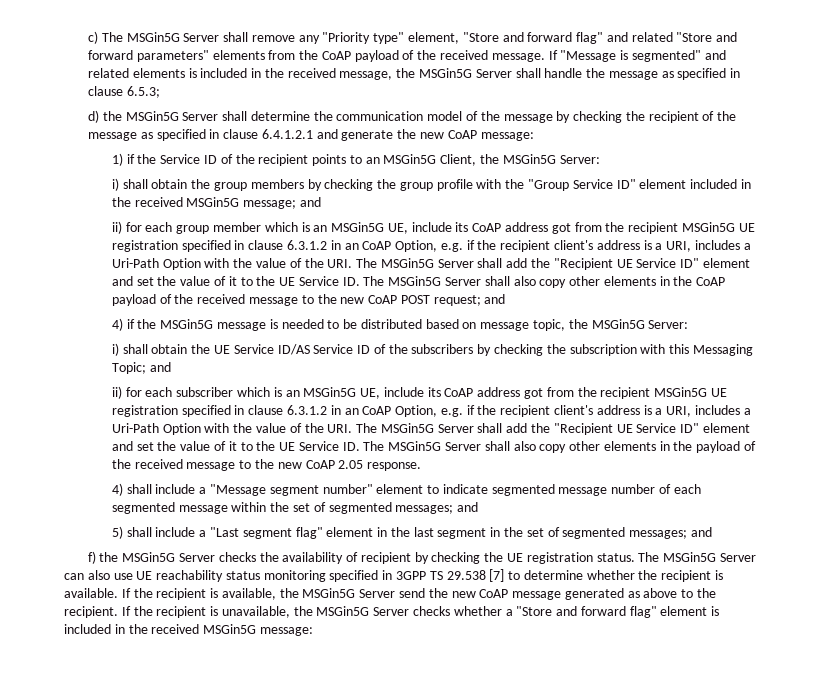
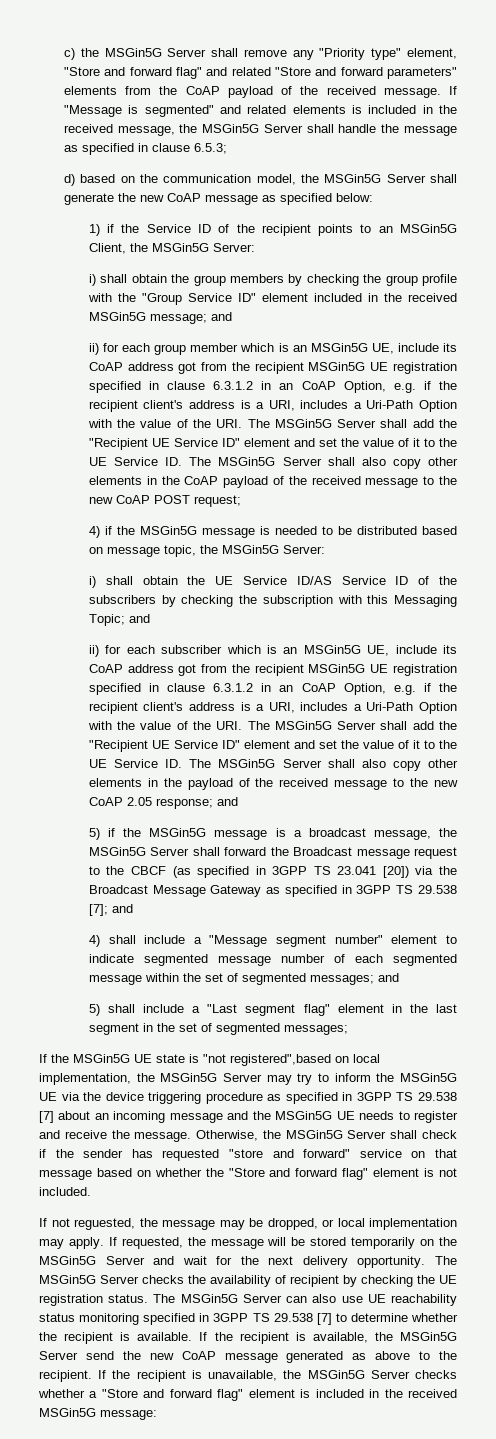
- c) The MSGin5G Server shall remove any "Priority type" element, "Store and forward flag" and related "Store and forward parameters" elements from the CoAP payload of the received message.
+ c) the MSGin5G Server shall remove any "Priority type" element, "Store and forward flag" and related "Store and forward parameters" elements from the CoAP payload of the received message.
- d) the MSGin5G Server shall determine the communication model of the message by checking the recipient of the message as specified in clause 6.4.1.2.1 and generate the new CoAP message:
+ d) based on the communication model, the MSGin5G Server shall generate the new CoAP message as specified below:
- ii) for each group member which is an MSGin5G UE, include its CoAP address got from the recipient MSGin5G UE registration specified in clause 6.3.1.2 in an CoAP Option, e.g. if the recipient client's address is a URI, includes a Uri-Path Option with the value of the URI. The MSGin5G Server shall add the "Recipient UE Service ID" element and set the value of it to the UE Service ID. The MSGin5G Server shall also copy other elements in the CoAP payload of the received message to the new CoAP POST request; and
+ ii) for each group member which is an MSGin5G UE, include its CoAP address got from the recipient MSGin5G UE registration specified in clause 6.3.1.2 in an CoAP Option, e.g. if the recipient client's address is a URI, includes a Uri-Path Option with the value of the URI. The MSGin5G Server shall add the "Recipient UE Service ID" element and set the value of it to the UE Service ID. The MSGin5G Server shall also copy other elements in the CoAP payload of the received message to the new CoAP POST request;
- ii) for each subscriber which is an MSGin5G UE, include its CoAP address got from the recipient MSGin5G UE registration specified in clause 6.3.1.2 in an CoAP Option, e.g. if the recipient client's address is a URI, includes a Uri-Path Option with the value of the URI. The MSGin5G Server shall add the "Recipient UE Service ID" element and set the value of it to the UE Service ID. The MSGin5G Server shall also copy other elements in the payload of the received message to the new CoAP 2.05 response.
+ ii) for each subscriber which is an MSGin5G UE, include its CoAP address got from the recipient MSGin5G UE registration specified in clause 6.3.1.2 in an CoAP Option, e.g. if the recipient client's address is a URI, includes a Uri-Path Option with the value of the URI. The MSGin5G Server shall add the "Recipient UE Service ID" element and set the value of it to the UE Service ID. The MSGin5G Server shall also copy other elements in the payload of the received message to the new CoAP 2.05 response; and
+ 5) if the MSGin5G message is a broadcast message, the MSGin5G Server shall forward the Broadcast message request to the CBCF (as specified in 3GPP TS 23.041 [20]) via the Broadcast Message Gateway as specified in 3GPP TS 29.538 [7]; and
- 5) shall include a "Last segment flag" element in the last segment in the set of segmented messages; and
- f) the MSGin5G Server checks the availability of recipient by checking the UE registration status.
+ 5) shall include a "Last segment flag" element in the last segment in the set of segmented messages;
+ If the MSGin5G UE state is "not registered",based on local implementation, the MSGin5G Server may try to inform the MSGin5G UE via the device triggering procedure as specified in 3GPP TS 29.538 [7] about an incoming message and the MSGin5G UE needs to register and receive the message. Otherwise, the MSGin5G Server shall check if the sender has requested "store and forward" service on that message based on whether the "Store and forward flag" element is not included.
+ If not reguested, the message may be dropped, or local implementation may apply. If requested, the message will be stored temporarily on the MSGin5G Server and wait for the next delivery opportunity. The MSGin5G Server checks the availability of recipient by checking the UE registration status.

